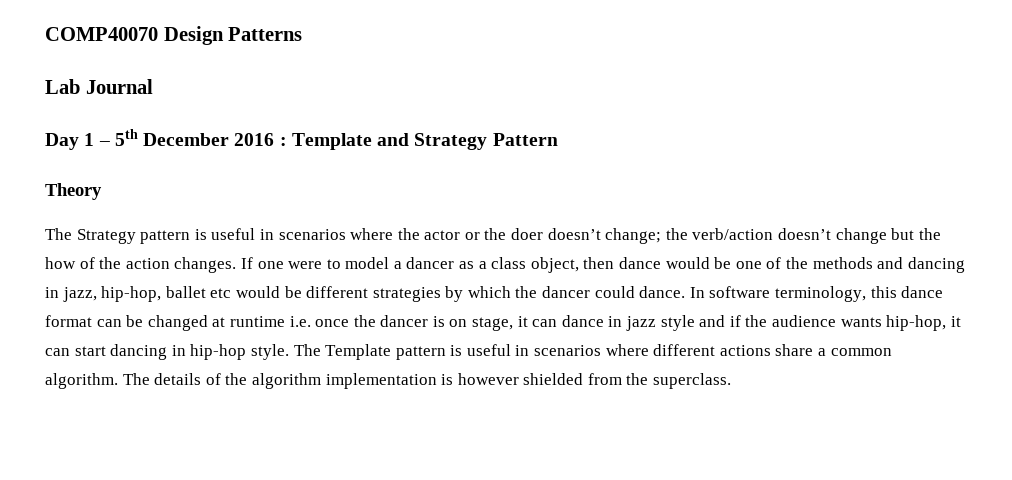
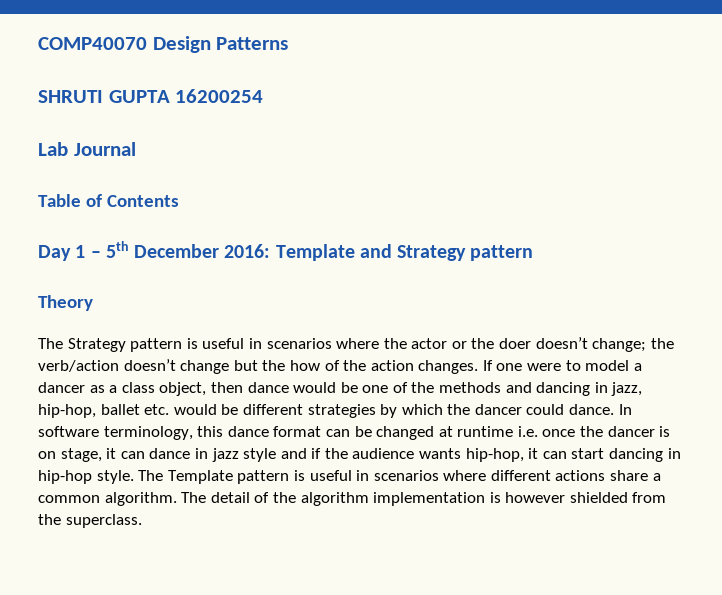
+ SHRUTI GUPTA 16200254
+ Table of Contents
- Day 1 – 5th December 2016 : Template and Strategy Pattern
+ Day 1 – 5th December 2016: Template and Strategy pattern
- If one were to model a dancer as a class object, then dance would be one of the methods and dancing in jazz, hip-hop, ballet etc would be different strategies by which the dancer could dance.
+ If one were to model a dancer as a class object, then dance would be one of the methods and dancing in jazz, hip-hop, ballet etc. would be different strategies by which the dancer could dance.
- The details of the algorithm implementation is however shielded from the superclass.
+ The detail of the algorithm implementation is however shielded from the superclass.

